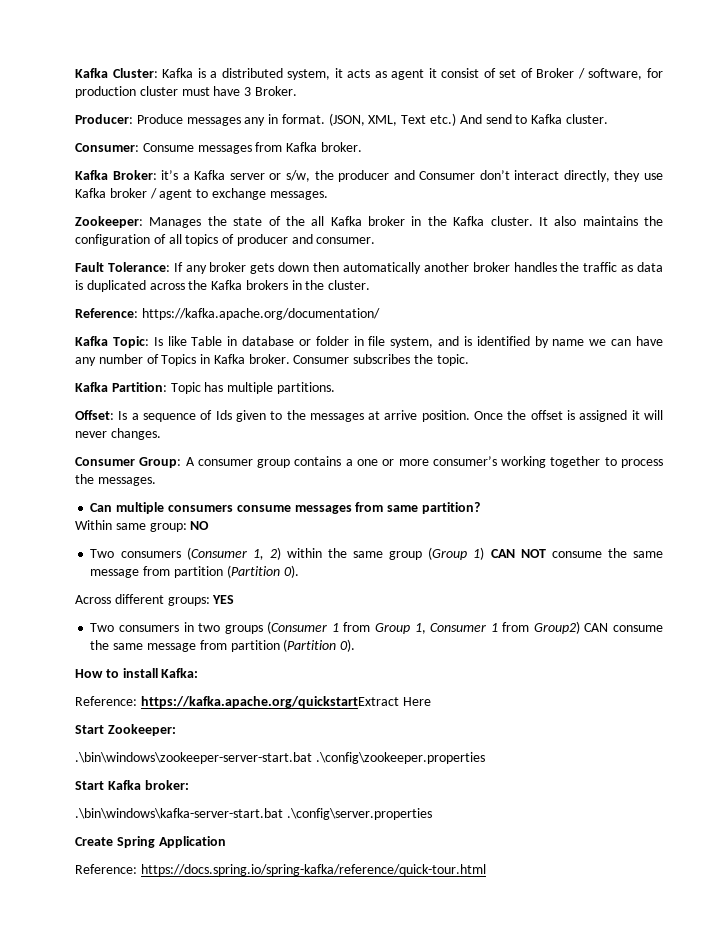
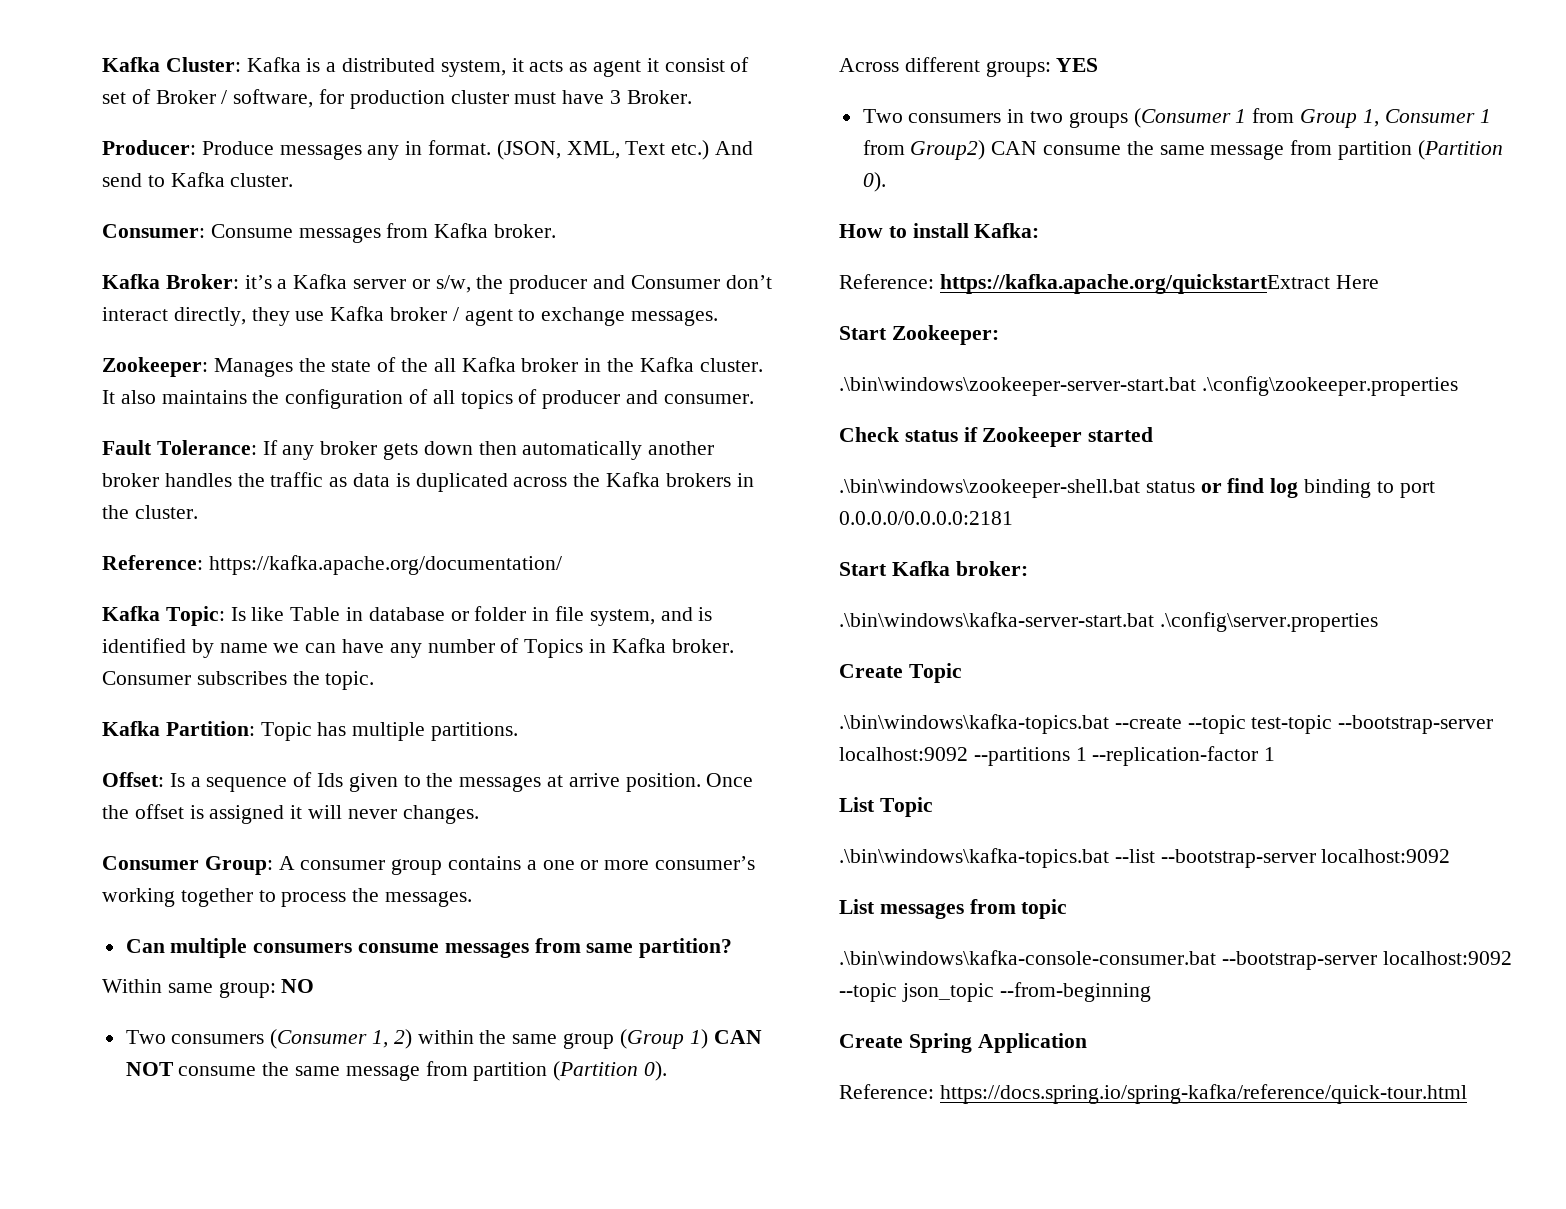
+ Check status if Zookeeper started
+ .\bin\windows\zookeeper-shell.bat status or find log binding to port 0.0.0.0/0.0.0.0:2181
+ Create Topic
+ .\bin\windows\kafka-topics.bat --create --topic test-topic --bootstrap-server localhost:9092 --partitions 1 --replication-factor 1
+ List Topic
+ .\bin\windows\kafka-topics.bat --list --bootstrap-server localhost:9092
+ List messages from topic
+ .\bin\windows\kafka-console-consumer.bat --bootstrap-server localhost:9092 --topic json_topic --from-beginning

